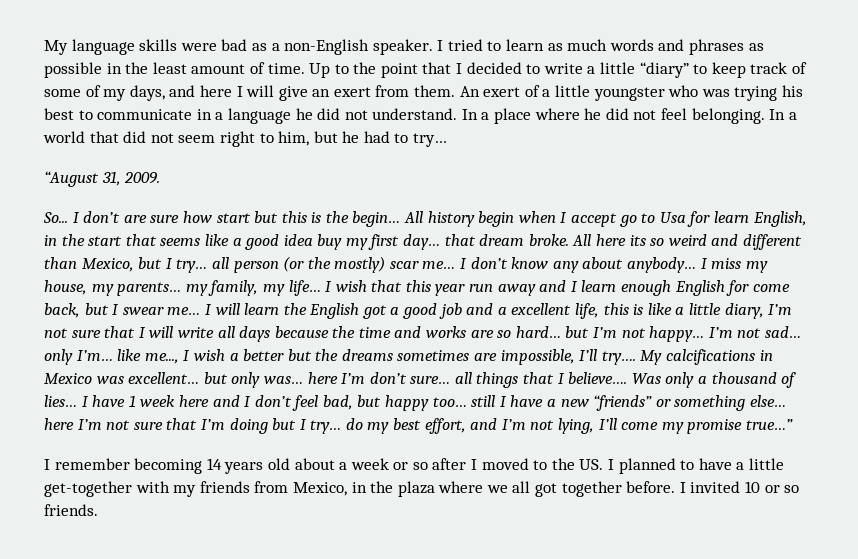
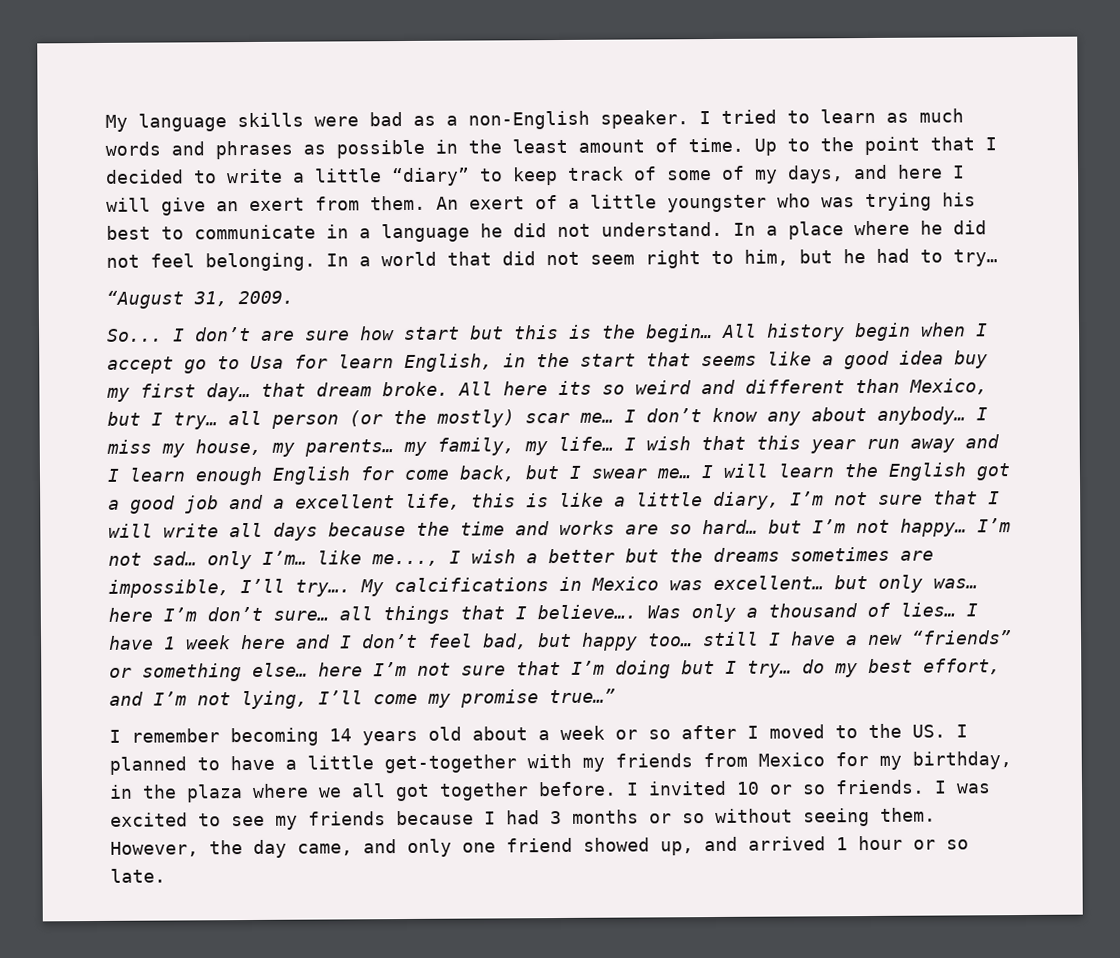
- I remember becoming 14 years old about a week or so after I moved to the US. I planned to have a little get-together with my friends from Mexico, in the plaza where we all got together before.
+ I remember becoming 14 years old about a week or so after I moved to the US. I planned to have a little get-together with my friends from Mexico for my birthday, in the plaza where we all got together before.
+ I was excited to see my friends because I had 3 months or so without seeing them. However, the day came, and only one friend showed up, and arrived 1 hour or so late.

